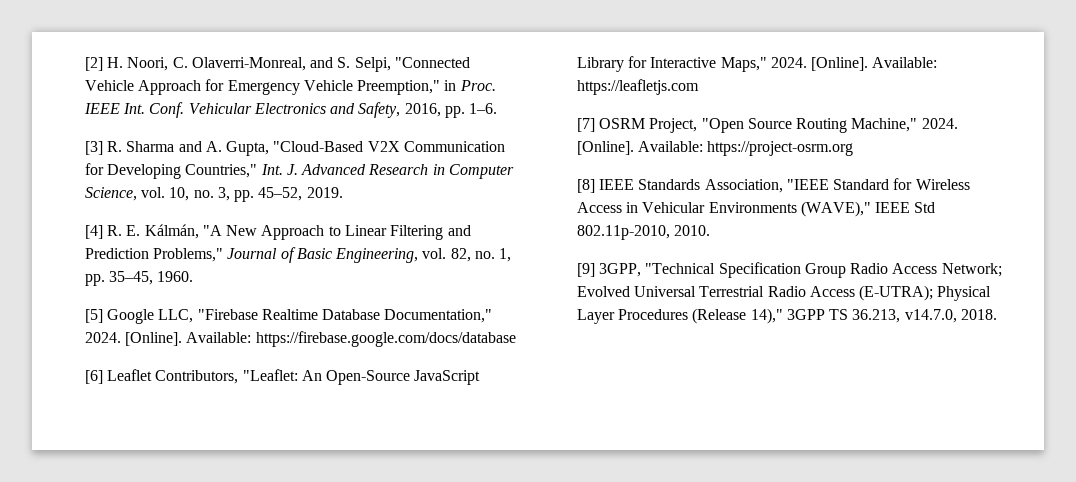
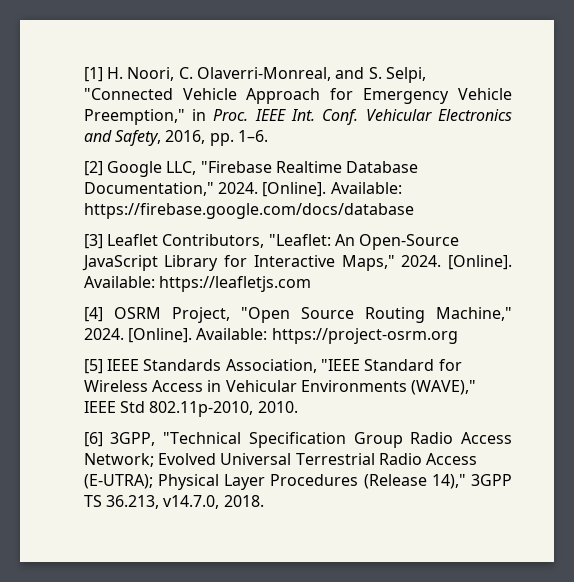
- [2] H. Noori, C. Olaverri-Monreal, and S. Selpi, "Connected Vehicle Approach for Emergency Vehicle Preemption," in Proc.
+ [1] H. Noori, C. Olaverri-Monreal, and S. Selpi, "Connected Vehicle Approach for Emergency Vehicle Preemption," in Proc.
- [3] R. Sharma and A. Gupta, "Cloud-Based V2X Communication for Developing Countries," Int. J. Advanced Research in Computer Science, vol. 10, no. 3, pp. 45–52, 2019.
- [4] R. E. Kálmán, "A New Approach to Linear Filtering and Prediction Problems," Journal of Basic Engineering, vol. 82, no. 1, pp. 35–45, 1960.
- [5] Google LLC, "Firebase Realtime Database Documentation," 2024.
+ [2] Google LLC, "Firebase Realtime Database Documentation," 2024.
- [6] Leaflet Contributors, "Leaflet: An Open-Source JavaScript Library for Interactive Maps," 2024.
+ [3] Leaflet Contributors, "Leaflet: An Open-Source JavaScript Library for Interactive Maps," 2024.
- [7] OSRM Project, "Open Source Routing Machine," 2024.
+ [4] OSRM Project, "Open Source Routing Machine," 2024.
- [8] IEEE Standards Association, "IEEE Standard for Wireless Access in Vehicular Environments (WAVE)," IEEE Std 802.11p-2010, 2010.
+ [5] IEEE Standards Association, "IEEE Standard for Wireless Access in Vehicular Environments (WAVE)," IEEE Std 802.11p-2010, 2010.
- [9] 3GPP, "Technical Specification Group Radio Access Network; Evolved Universal Terrestrial Radio Access (E-UTRA); Physical Layer Procedures (Release 14)," 3GPP TS 36.213, v14.7.0, 2018.
+ [6] 3GPP, "Technical Specification Group Radio Access Network; Evolved Universal Terrestrial Radio Access (E-UTRA); Physical Layer Procedures (Release 14)," 3GPP TS 36.213, v14.7.0, 2018.

